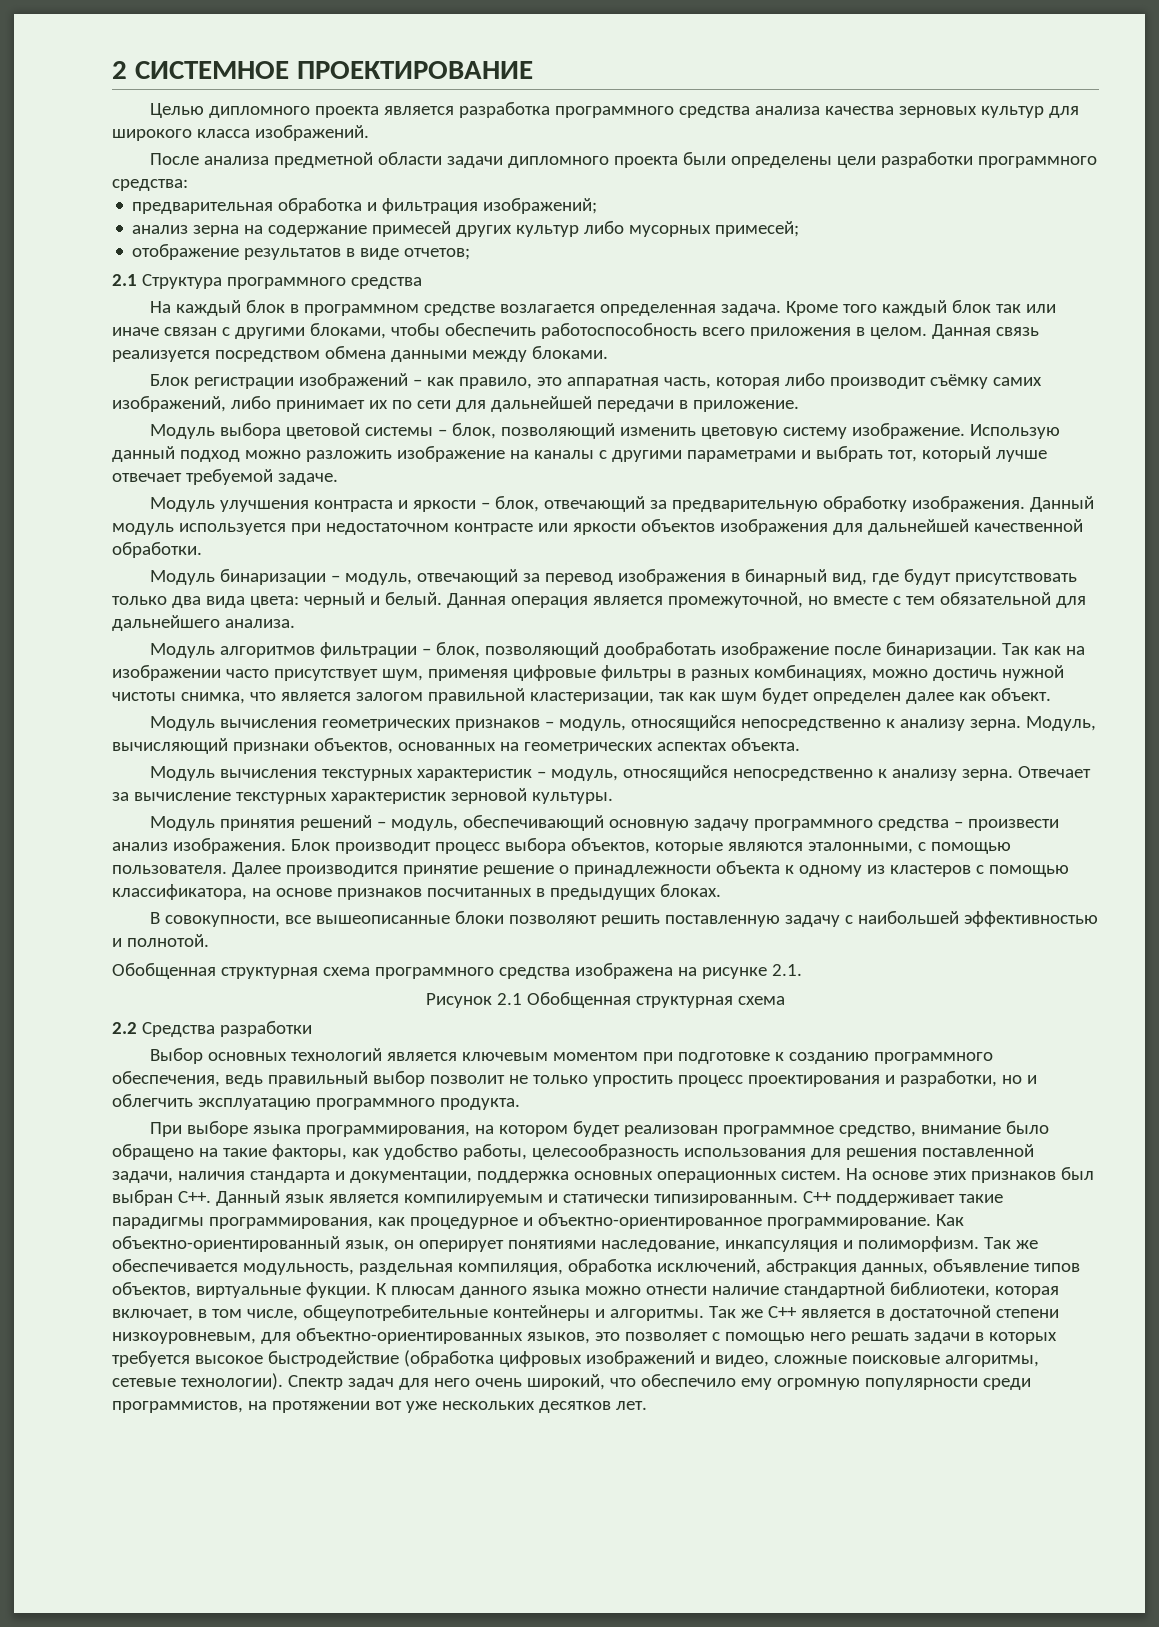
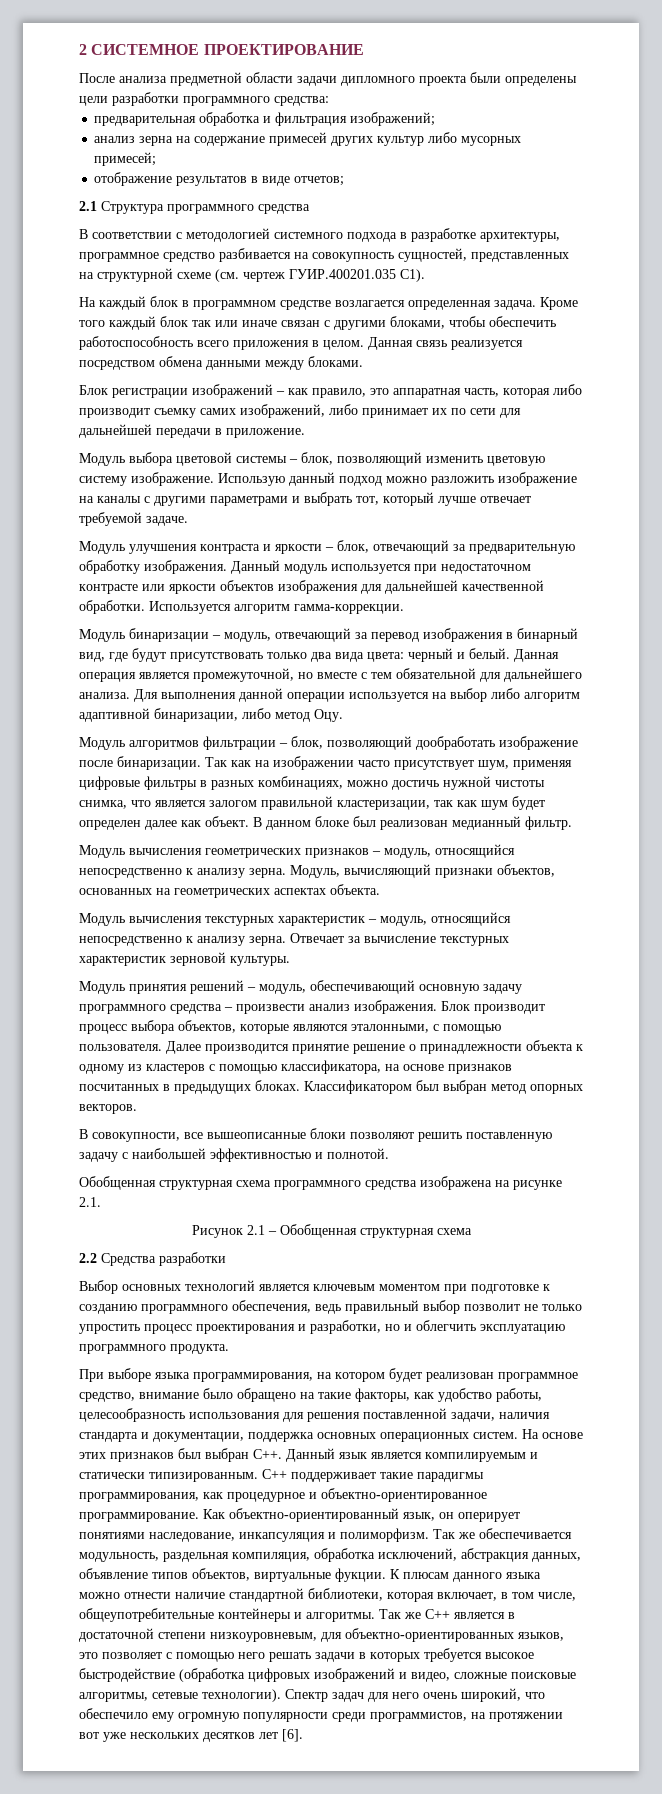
- Целью дипломного проекта является разработка программного средства анализа качества зерновых культур для широкого класса изображений.
+ В соответствии с методологией системного подхода в разработке архитектуры, программное средство разбивается на совокупность сущностей, представленных на структурной схеме (см. чертеж ГУИР.400201.035 С1).
- Блок регистрации изображений – как правило, это аппаратная часть, которая либо производит съёмку самих изображений, либо принимает их по сети для дальнейшей передачи в приложение.
+ Блок регистрации изображений – как правило, это аппаратная часть, которая либо производит съемку самих изображений, либо принимает их по сети для дальнейшей передачи в приложение.
+ Используется алгоритм гамма-коррекции.
+ Для выполнения данной операции используется на выбор либо алгоритм адаптивной бинаризации, либо метод Оцу.
+ В данном блоке был реализован медианный фильтр.
+ Классификатором был выбран метод опорных векторов.
- Рисунок 2.1 Обобщенная структурная схема
+ Рисунок 2.1 – Обобщенная структурная схема
- Спектр задач для него очень широкий, что обеспечило ему огромную популярности среди программистов, на протяжении вот уже нескольких десятков лет.
+ Спектр задач для него очень широкий, что обеспечило ему огромную популярности среди программистов, на протяжении вот уже нескольких десятков лет [6].

